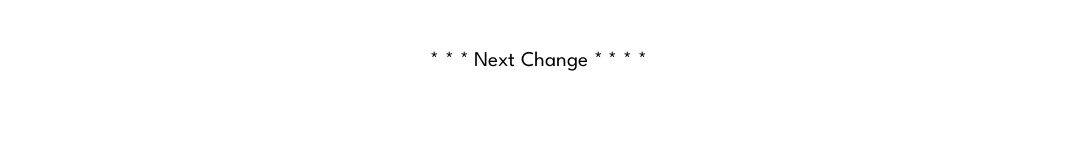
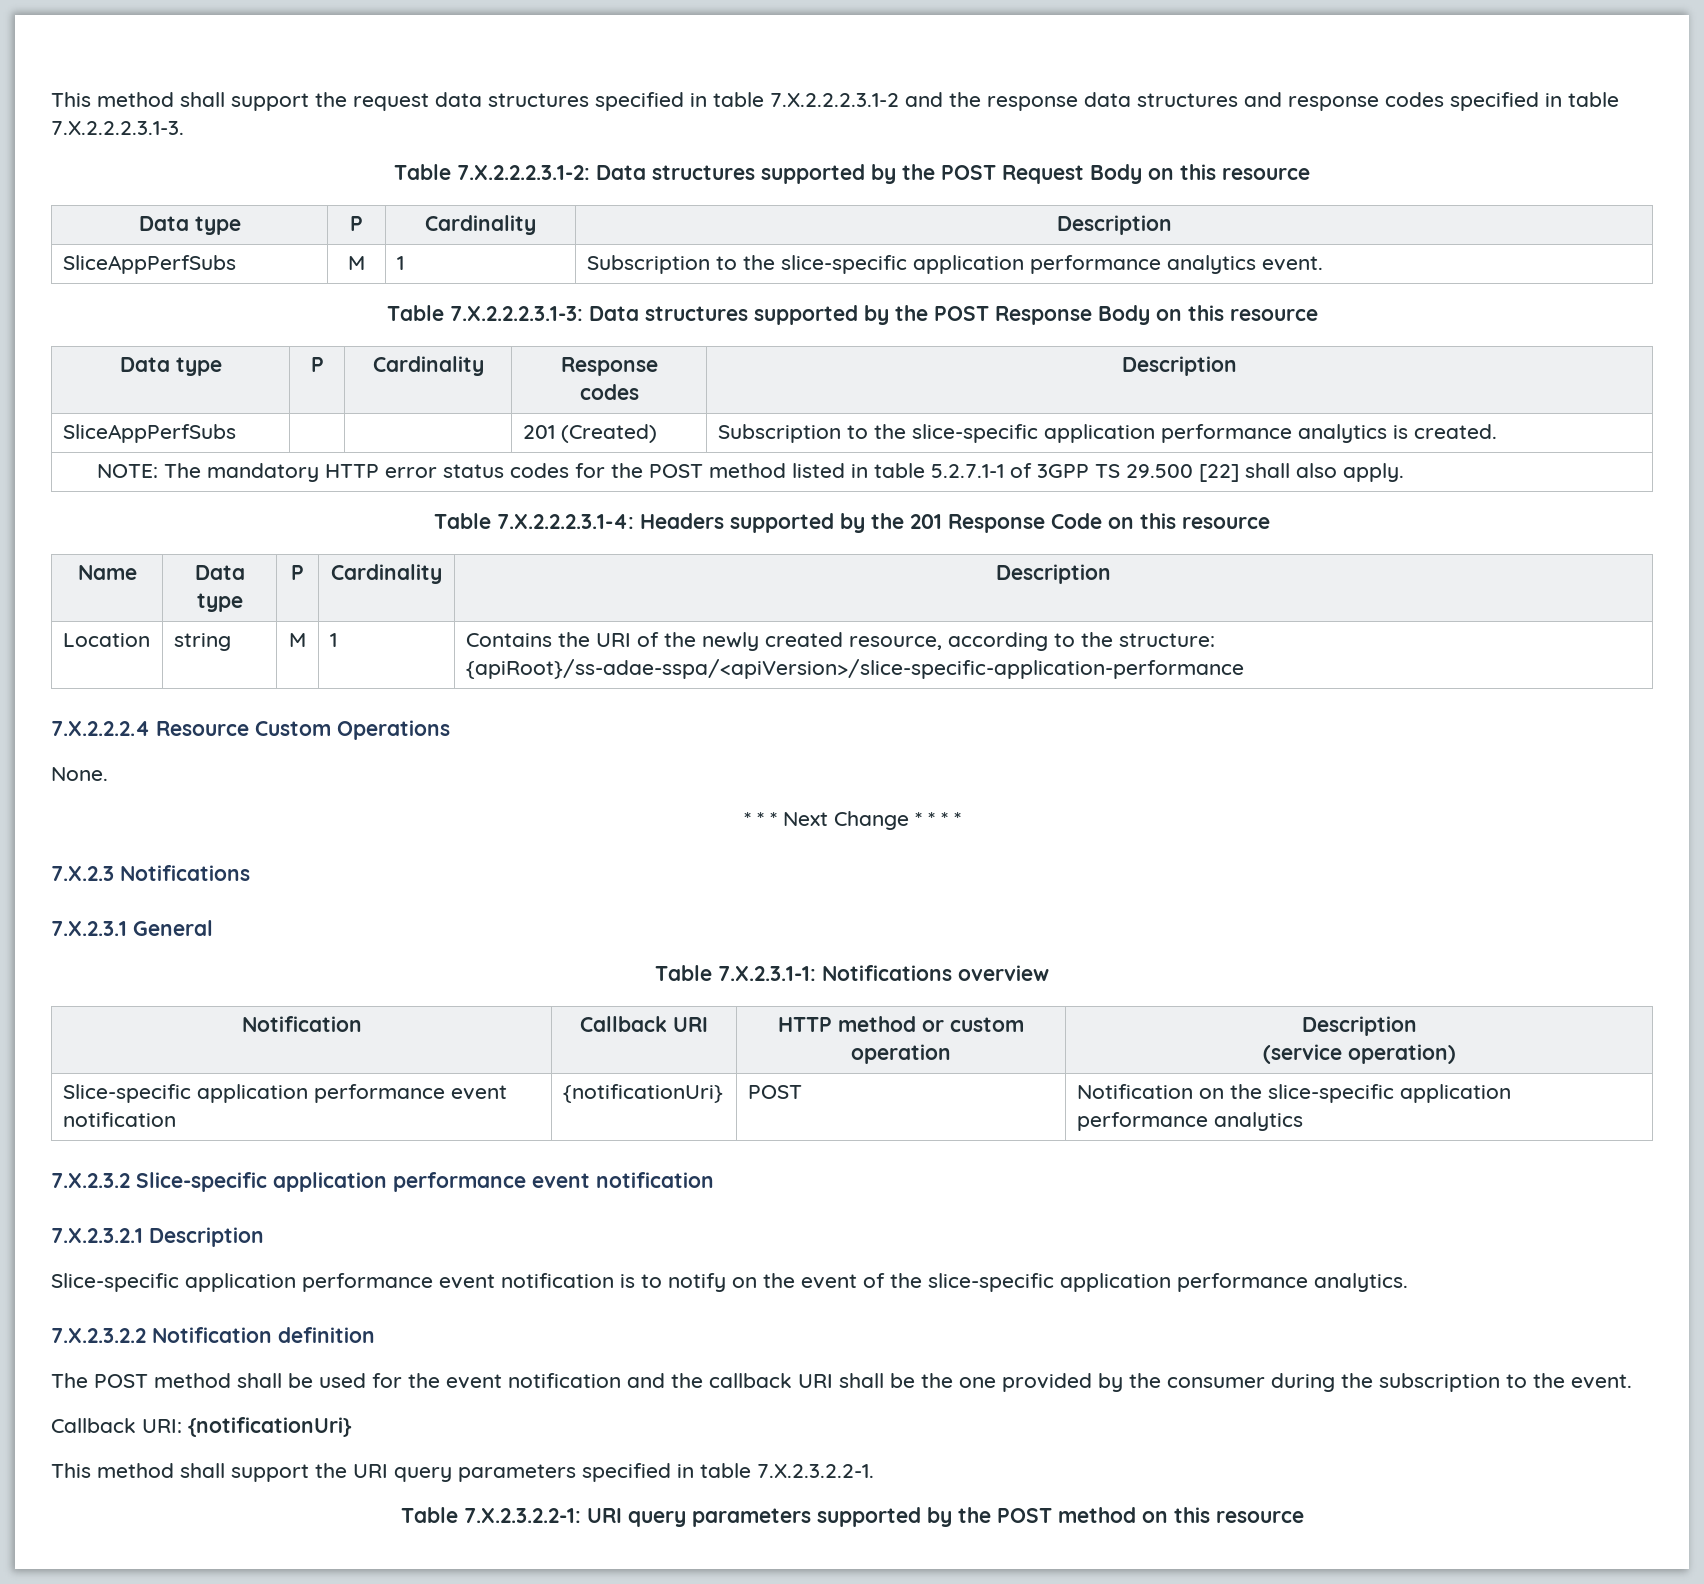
+ This method shall support the request data structures specified in table 7.X.2.2.2.3.1-2 and the response data structures and response codes specified in table 7.X.2.2.2.3.1-3.
+ Table 7.X.2.2.2.3.1-2: Data structures supported by the POST Request Body on this resource
+ Data type | P | Cardinality | Description
+ SliceAppPerfSubs | M | 1 | Subscription to the slice-specific application performance analytics event.
+ Table 7.X.2.2.2.3.1-3: Data structures supported by the POST Response Body on this resource
+ Data type | P | Cardinality | Response
+ codes | Description
+ SliceAppPerfSubs | | | 201 (Created) | Subscription to the slice-specific application performance analytics is created.
+ NOTE: The mandatory HTTP error status codes for the POST method listed in table 5.2.7.1-1 of 3GPP TS 29.500 [22] shall also apply.
+ Table 7.X.2.2.2.3.1-4: Headers supported by the 201 Response Code on this resource
+ Name | Data type | P | Cardinality | Description
+ Location | string | M | 1 | Contains the URI of the newly created resource, according to the structure: {apiRoot}/ss-adae-sspa/<apiVersion>/slice-specific-application-performance
+ 7.X.2.2.2.4 Resource Custom Operations
+ None.
+ 7.X.2.3 Notifications
+ 7.X.2.3.1 General
+ Table 7.X.2.3.1-1: Notifications overview
+ Notification | Callback URI | HTTP method or custom operation | Description
+ (service operation)
+ Slice-specific application performance event notification | {notificationUri} | POST | Notification on the slice-specific application performance analytics
+ 7.X.2.3.2 Slice-specific application performance event notification
+ 7.X.2.3.2.1 Description
+ Slice-specific application performance event notification is to notify on the event of the slice-specific application performance analytics.
+ 7.X.2.3.2.2 Notification definition
+ The POST method shall be used for the event notification and the callback URI shall be the one provided by the consumer during the subscription to the event.
+ Callback URI: {notificationUri}
+ This method shall support the URI query parameters specified in table 7.X.2.3.2.2-1.
+ Table 7.X.2.3.2.2-1: URI query parameters supported by the POST method on this resource

